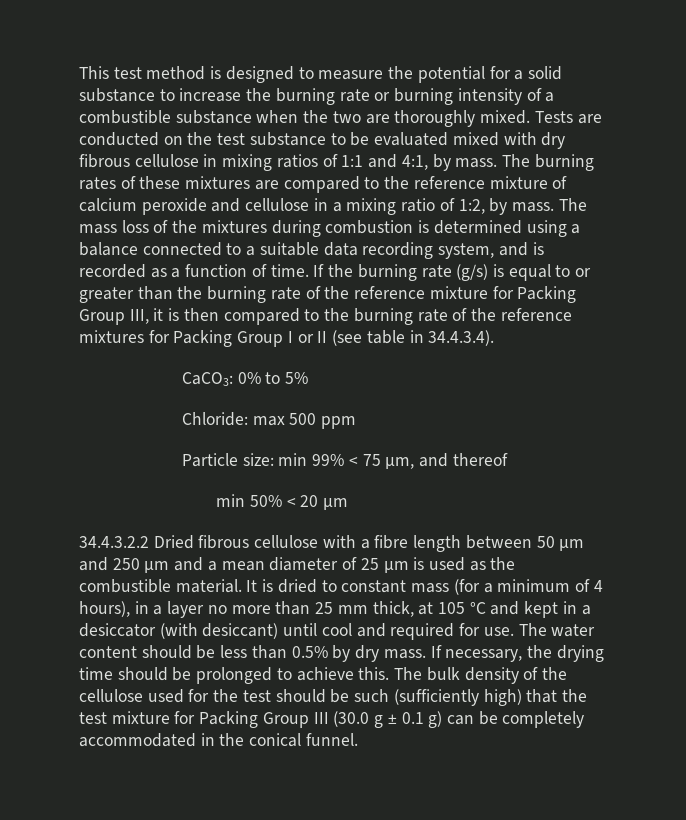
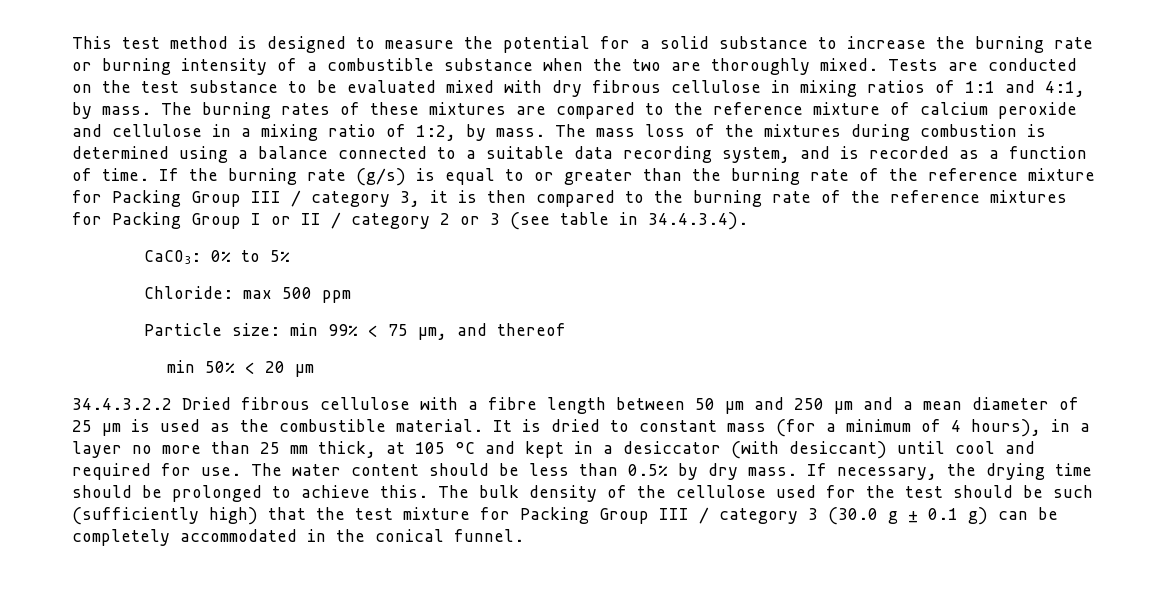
- If the burning rate (g/s) is equal to or greater than the burning rate of the reference mixture for Packing Group III, it is then compared to the burning rate of the reference mixtures for Packing Group I or II (see table in 34.4.3.4).
+ If the burning rate (g/s) is equal to or greater than the burning rate of the reference mixture for Packing Group III / category 3, it is then compared to the burning rate of the reference mixtures for Packing Group I or II / category 2 or 3 (see table in 34.4.3.4).
- The bulk density of the cellulose used for the test should be such (sufficiently high) that the test mixture for Packing Group III (30.0 g ± 0.1 g) can be completely accommodated in the conical funnel.
+ The bulk density of the cellulose used for the test should be such (sufficiently high) that the test mixture for Packing Group III / category 3 (30.0 g ± 0.1 g) can be completely accommodated in the conical funnel.

